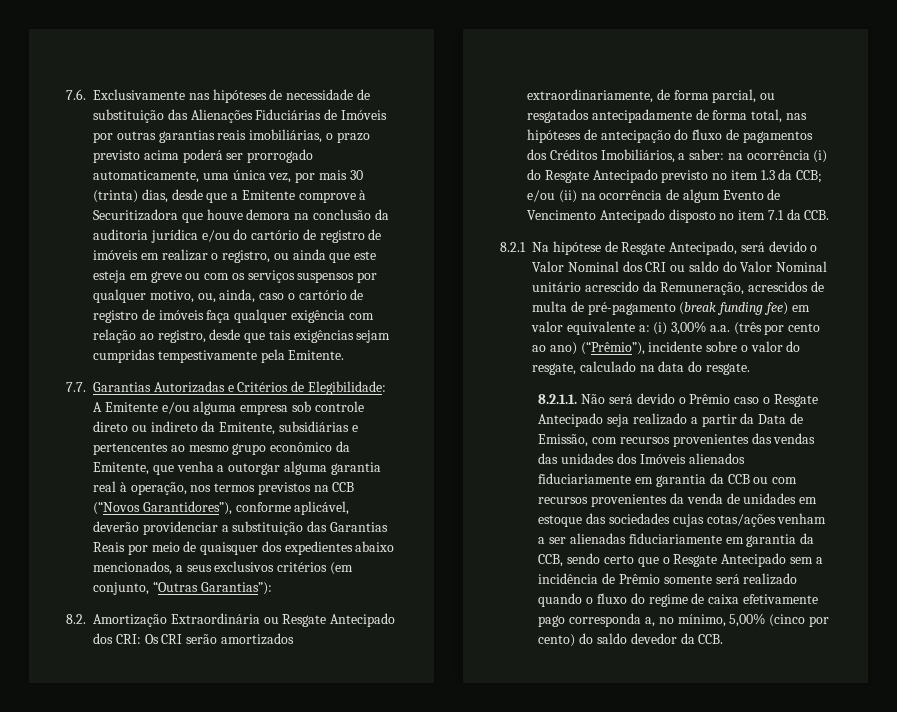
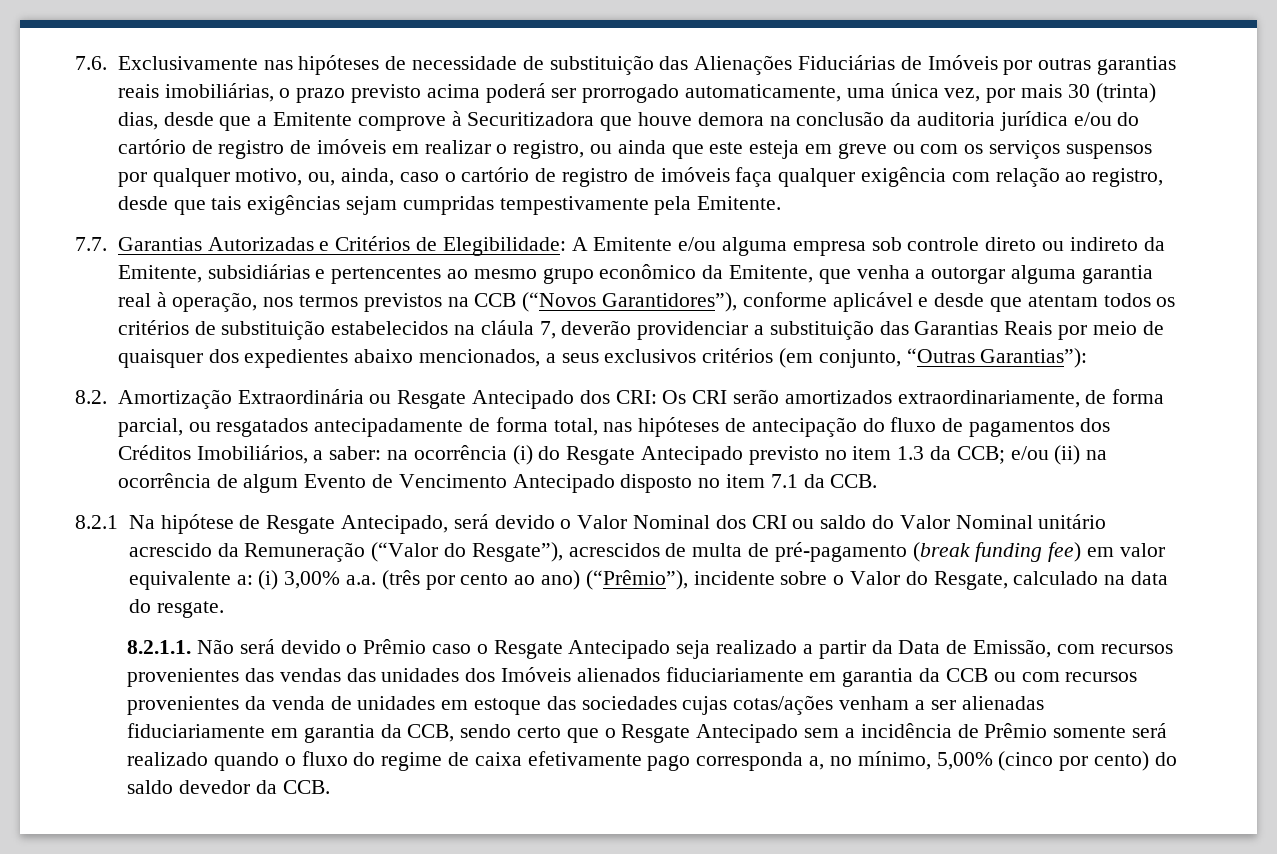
- A Emitente e/ou alguma empresa sob controle direto ou indireto da Emitente, subsidiárias e pertencentes ao mesmo grupo econômico da Emitente, que venha a outorgar alguma garantia real à operação, nos termos previstos na CCB (“Novos Garantidores”), conforme aplicável, deverão providenciar a substituição das Garantias Reais por meio de quaisquer dos expedientes abaixo mencionados, a seus exclusivos critérios (em conjunto, “Outras Garantias”):
+ A Emitente e/ou alguma empresa sob controle direto ou indireto da Emitente, subsidiárias e pertencentes ao mesmo grupo econômico da Emitente, que venha a outorgar alguma garantia real à operação, nos termos previstos na CCB (“Novos Garantidores”), conforme aplicável e desde que atentam todos os critérios de substituição estabelecidos na cláula 7, deverão providenciar a substituição das Garantias Reais por meio de quaisquer dos expedientes abaixo mencionados, a seus exclusivos critérios (em conjunto, “Outras Garantias”):
- 8.2.1 Na hipótese de Resgate Antecipado, será devido o Valor Nominal dos CRI ou saldo do Valor Nominal unitário acrescido da Remuneração, acrescidos de multa de pré-pagamento (break funding fee) em valor equivalente a: (i) 3,00% a.a. (três por cento ao ano) (“Prêmio”), incidente sobre o valor do resgate, calculado na data do resgate.
+ 8.2.1 Na hipótese de Resgate Antecipado, será devido o Valor Nominal dos CRI ou saldo do Valor Nominal unitário acrescido da Remuneração (“Valor do Resgate”), acrescidos de multa de pré-pagamento (break funding fee) em valor equivalente a: (i) 3,00% a.a. (três por cento ao ano) (“Prêmio”), incidente sobre o Valor do Resgate, calculado na data do resgate.

